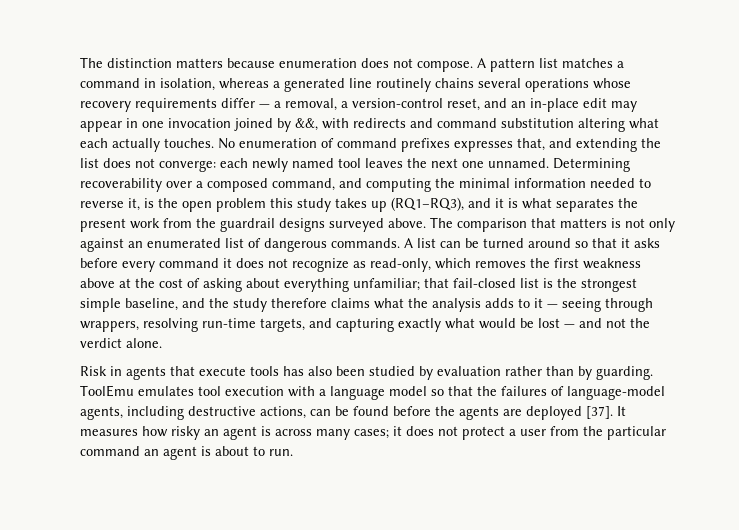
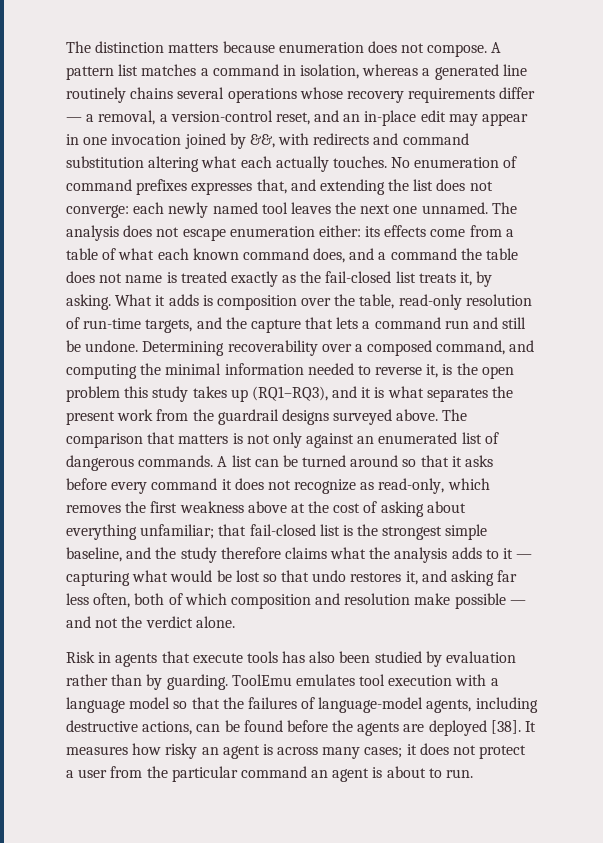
+ The analysis does not escape enumeration either: its effects come from a table of what each known command does, and a command the table does not name is treated exactly as the fail-closed list treats it, by asking. What it adds is composition over the table, read-only resolution of run-time targets, and the capture that lets a command run and still be undone.
- A list can be turned around so that it asks before every command it does not recognize as read-only, which removes the first weakness above at the cost of asking about everything unfamiliar; that fail-closed list is the strongest simple baseline, and the study therefore claims what the analysis adds to it — seeing through wrappers, resolving run-time targets, and capturing exactly what would be lost — and not the verdict alone.
+ A list can be turned around so that it asks before every command it does not recognize as read-only, which removes the first weakness above at the cost of asking about everything unfamiliar; that fail-closed list is the strongest simple baseline, and the study therefore claims what the analysis adds to it — capturing what would be lost so that undo restores it, and asking far less often, both of which composition and resolution make possible — and not the verdict alone.
- ToolEmu emulates tool execution with a language model so that the failures of language-model agents, including destructive actions, can be found before the agents are deployed [37].
+ ToolEmu emulates tool execution with a language model so that the failures of language-model agents, including destructive actions, can be found before the agents are deployed [38].

